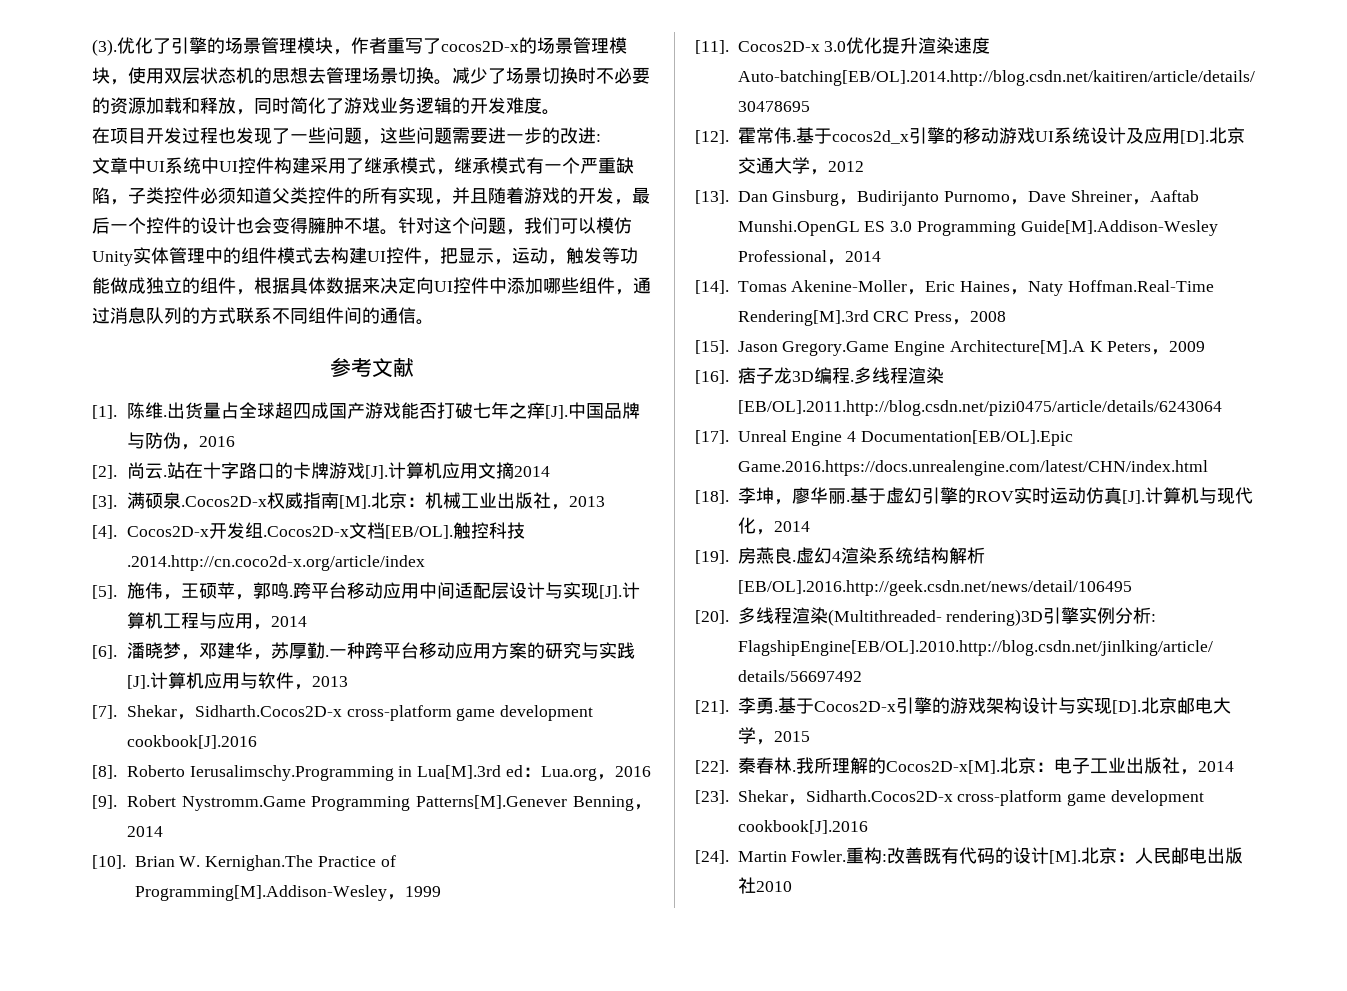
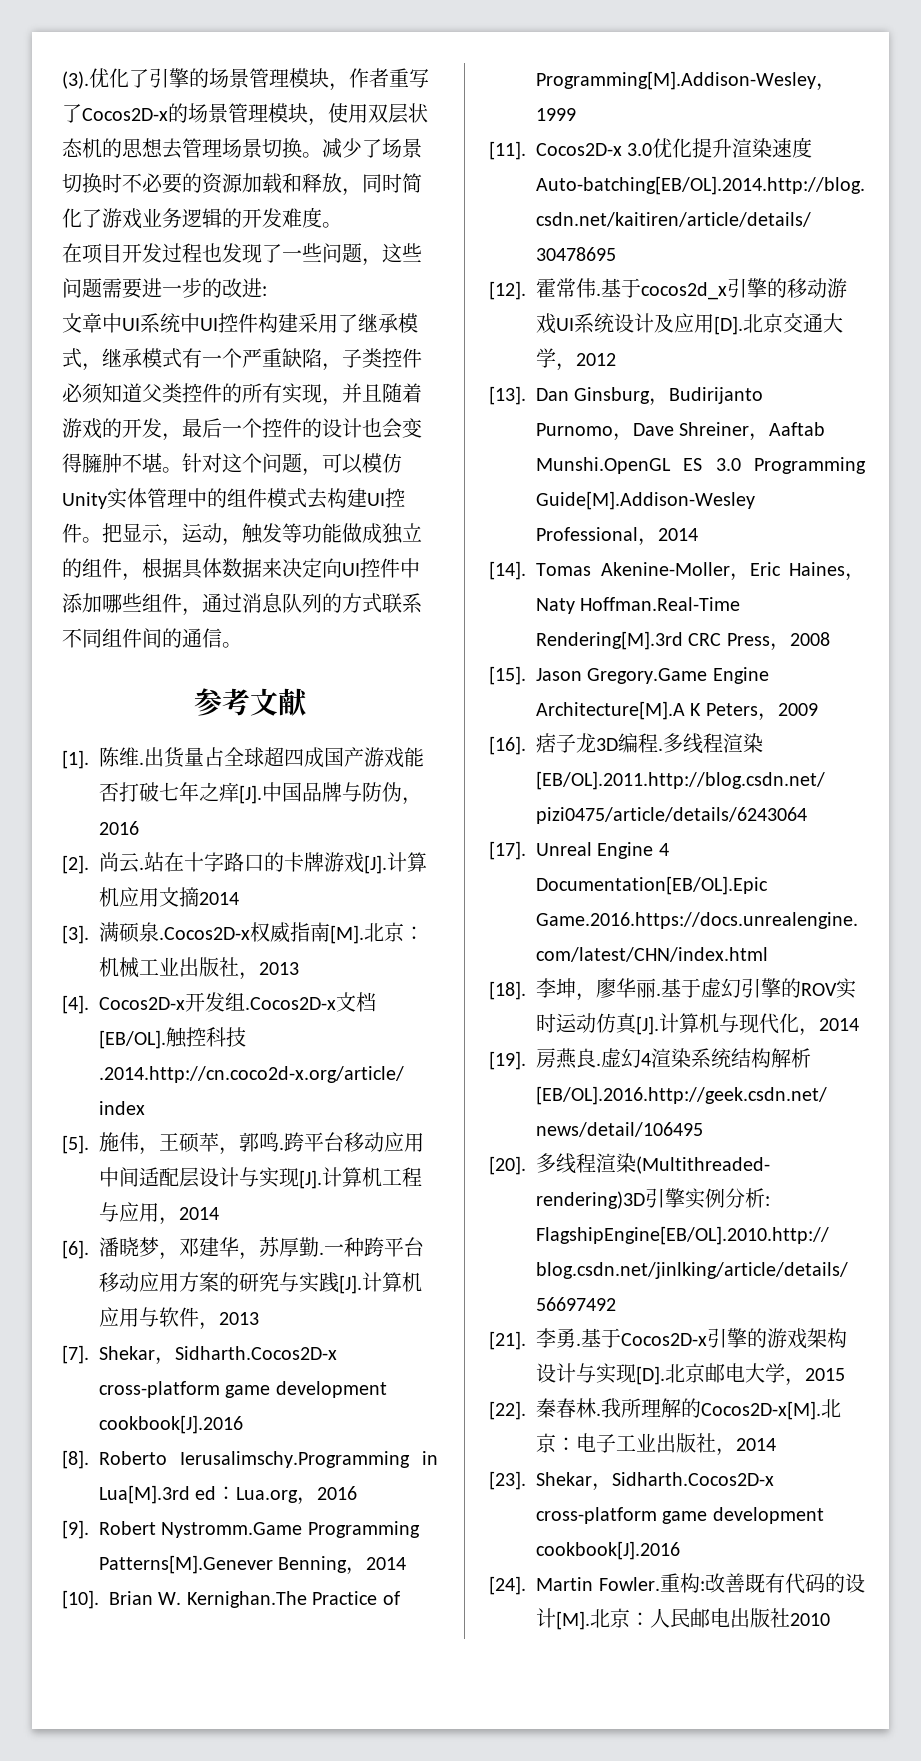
- 优化了引擎的场景管理模块，作者重写了cocos2D-x的场景管理模块，使用双层状态机的思想去管理场景切换。
+ 优化了引擎的场景管理模块，作者重写了Cocos2D-x的场景管理模块，使用双层状态机的思想去管理场景切换。
- 针对这个问题，我们可以模仿Unity实体管理中的组件模式去构建UI控件，把显示，运动，触发等功能做成独立的组件，根据具体数据来决定向UI控件中添加哪些组件，通过消息队列的方式联系不同组件间的通信。
+ 针对这个问题，可以模仿Unity实体管理中的组件模式去构建UI控件。把显示，运动，触发等功能做成独立的组件，根据具体数据来决定向UI控件中添加哪些组件，通过消息队列的方式联系不同组件间的通信。

